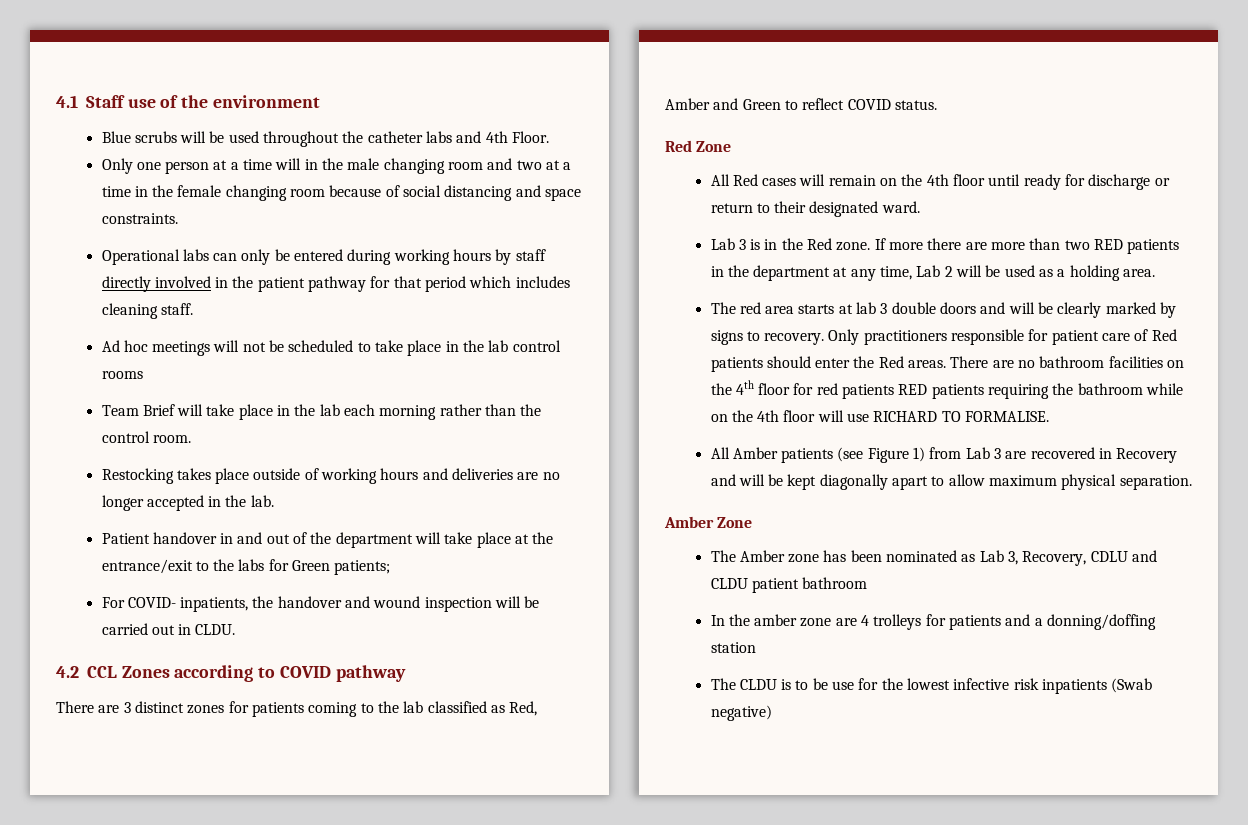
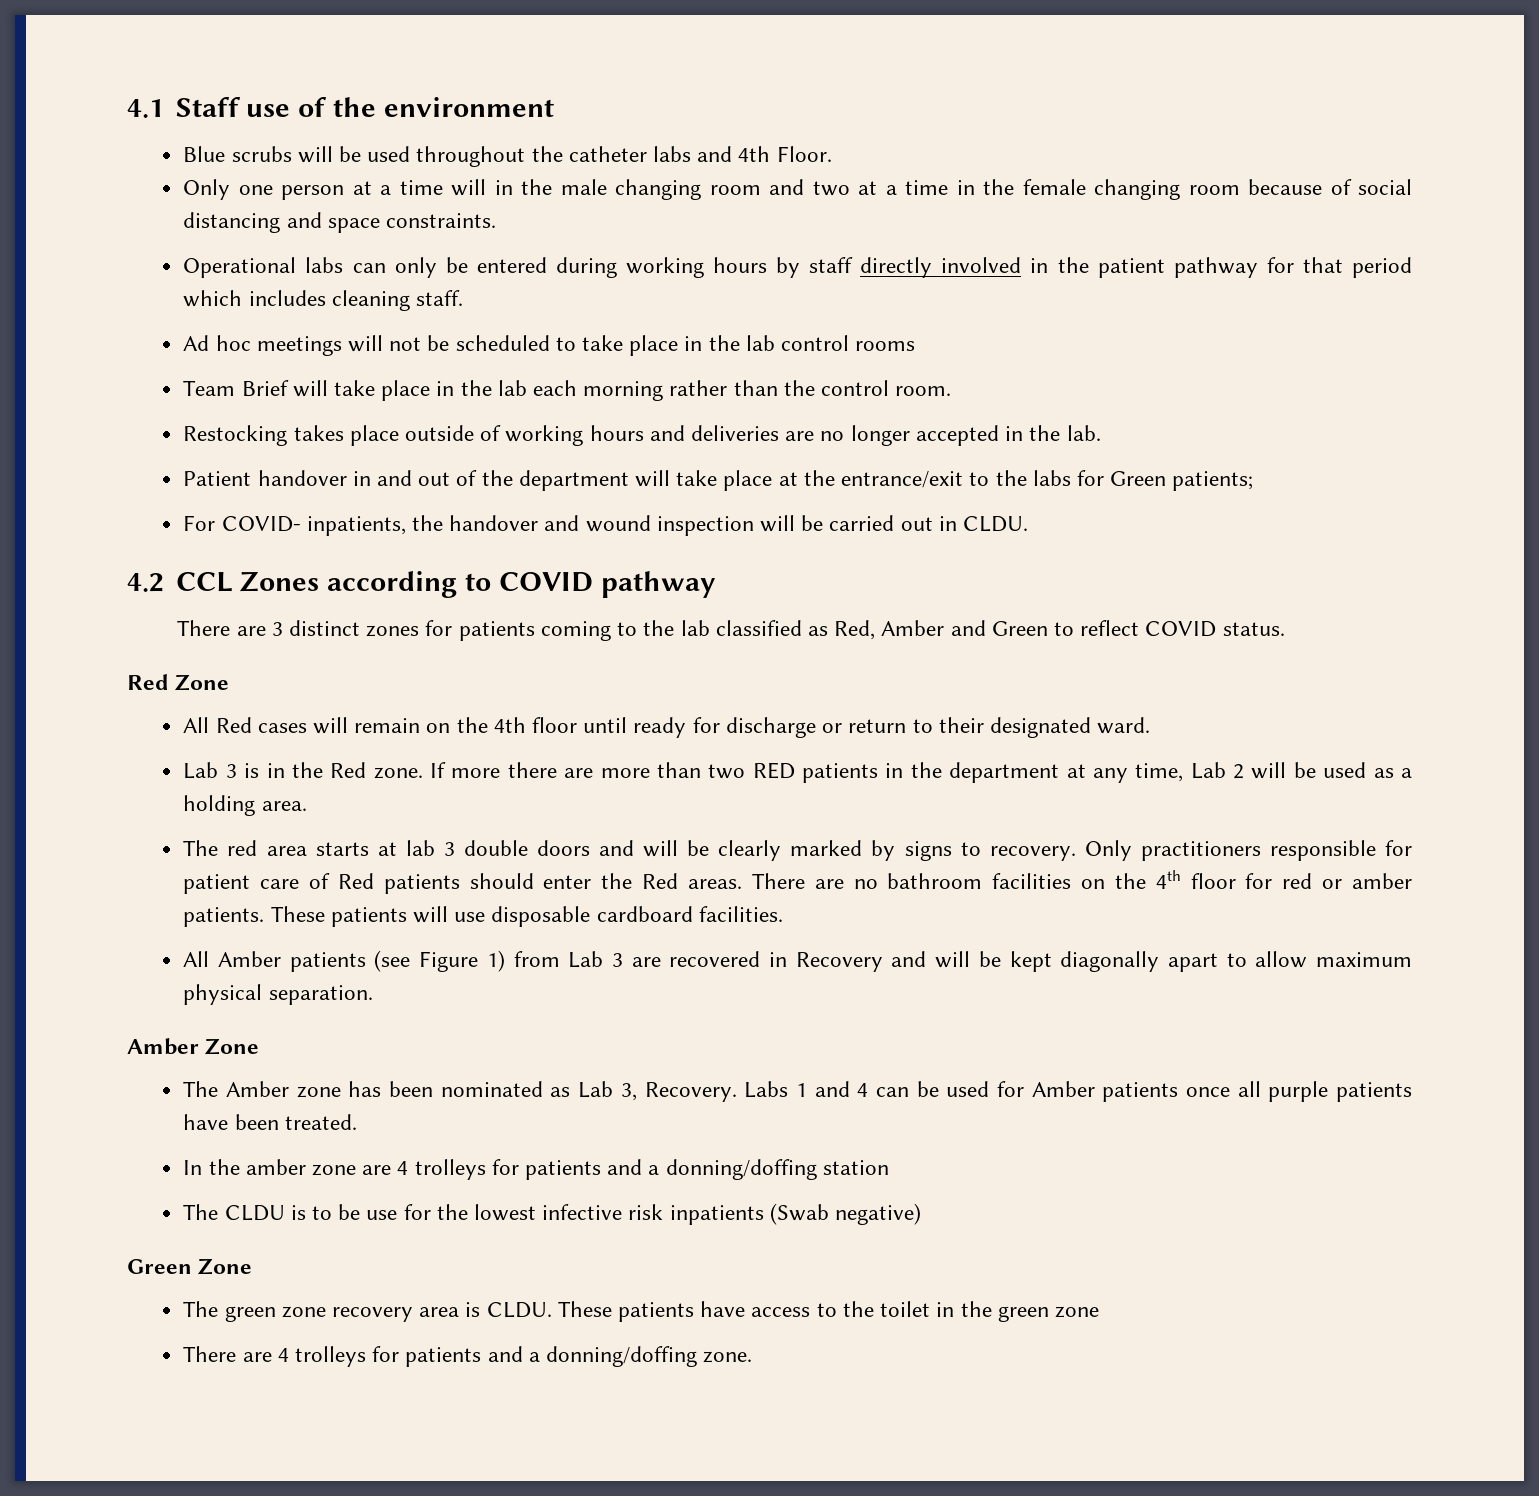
- There are no bathroom facilities on the 4th floor for red patients RED patients requiring the bathroom while on the 4th floor will use RICHARD TO FORMALISE.
+ There are no bathroom facilities on the 4th floor for red or amber patients. These patients will use disposable cardboard facilities.
- The Amber zone has been nominated as Lab 3, Recovery, CDLU and CLDU patient bathroom
+ The Amber zone has been nominated as Lab 3, Recovery. Labs 1 and 4 can be used for Amber patients once all purple patients have been treated.
+ Green Zone
+ The green zone recovery area is CLDU. These patients have access to the toilet in the green zone
+ There are 4 trolleys for patients and a donning/doffing zone.

